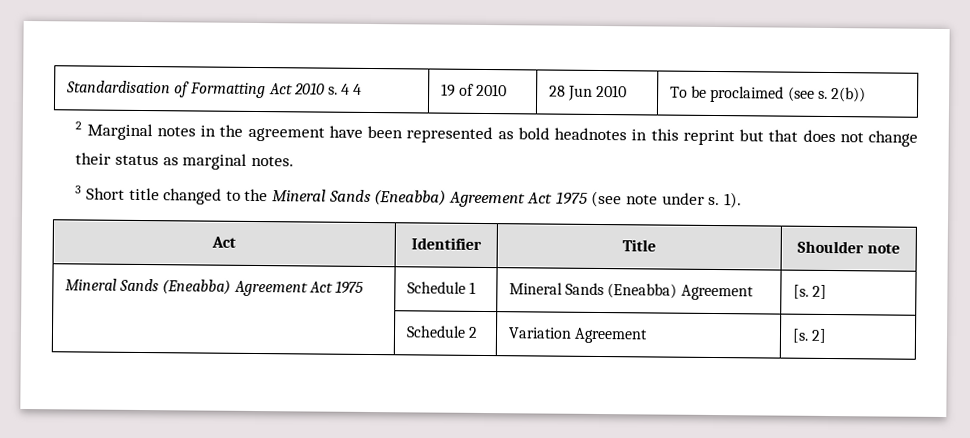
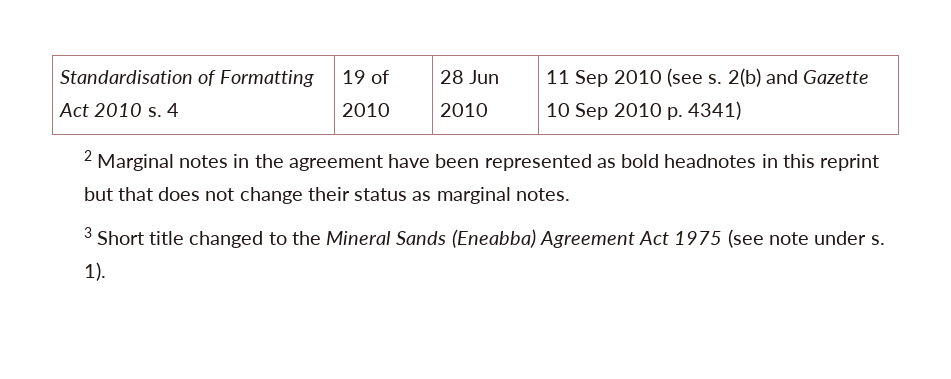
- Standardisation of Formatting Act 2010 s. 4 4 | 19 of 2010 | 28 Jun 2010 | To be proclaimed (see s. 2(b))
+ Standardisation of Formatting Act 2010 s. 4 | 19 of 2010 | 28 Jun 2010 | 11 Sep 2010 (see s. 2(b) and Gazette 10 Sep 2010 p. 4341)
- Act | Identifier | Title | Shoulder note
- Mineral Sands (Eneabba) Agreement Act 1975 | Schedule 1 | Mineral Sands (Eneabba) Agreement | [s. 2]
- | Schedule 2 | Variation Agreement | [s. 2]

